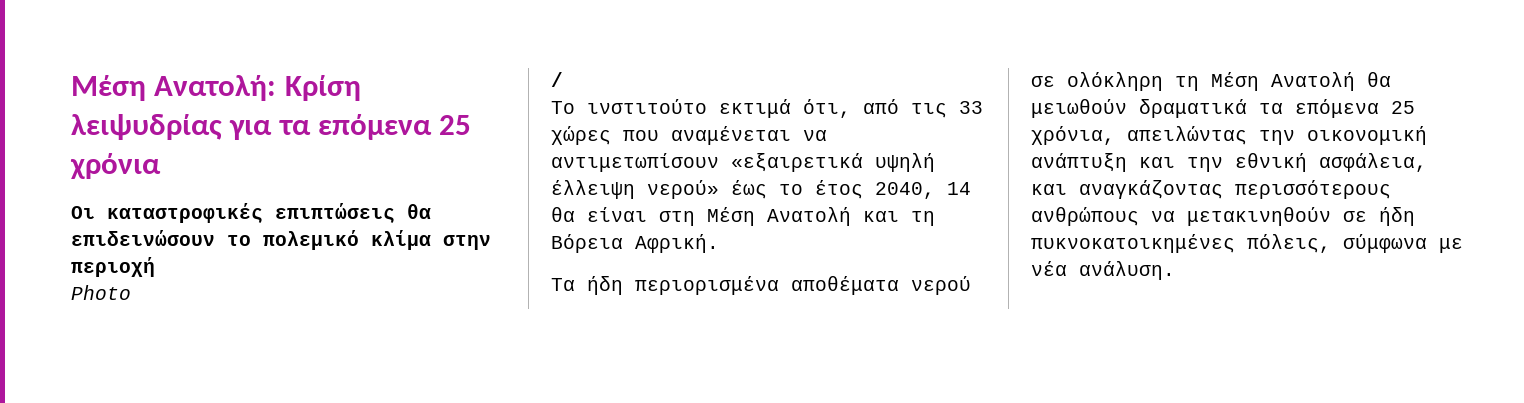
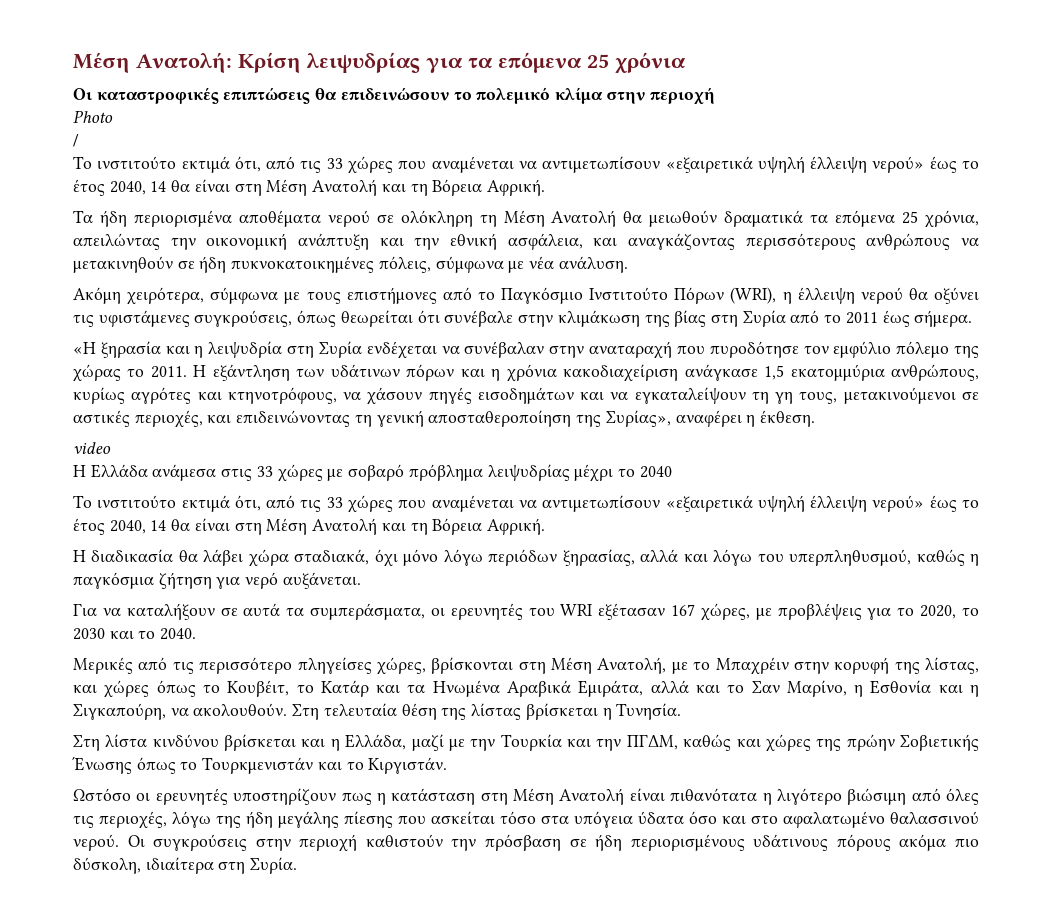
+ Ακόμη χειρότερα, σύμφωνα με τους επιστήμονες από το Παγκόσμιο Ινστιτούτο Πόρων (WRI), η έλλειψη νερού θα οξύνει τις υφιστάμενες συγκρούσεις, όπως θεωρείται ότι συνέβαλε στην κλιμάκωση της βίας στη Συρία από το 2011 έως σήμερα.
+ «Η ξηρασία και η λειψυδρία στη Συρία ενδέχεται να συνέβαλαν στην αναταραχή που πυροδότησε τον εμφύλιο πόλεμο της χώρας το 2011. Η εξάντληση των υδάτινων πόρων και η χρόνια κακοδιαχείριση ανάγκασε 1,5 εκατομμύρια ανθρώπους, κυρίως αγρότες και κτηνοτρόφους, να χάσουν πηγές εισοδημάτων και να εγκαταλείψουν τη γη τους, μετακινούμενοι σε αστικές περιοχές, και επιδεινώνοντας τη γενική αποσταθεροποίηση της Συρίας», αναφέρει η έκθεση.
+ video
+ Η Ελλάδα ανάμεσα στις 33 χώρες με σοβαρό πρόβλημα λειψυδρίας μέχρι το 2040
+ Το ινστιτούτο εκτιμά ότι, από τις 33 χώρες που αναμένεται να αντιμετωπίσουν «εξαιρετικά υψηλή έλλειψη νερού» έως το έτος 2040, 14 θα είναι στη Μέση Ανατολή και τη Βόρεια Αφρική.
+ Η διαδικασία θα λάβει χώρα σταδιακά, όχι μόνο λόγω περιόδων ξηρασίας, αλλά και λόγω του υπερπληθυσμού, καθώς η παγκόσμια ζήτηση για νερό αυξάνεται.
+ Για να καταλήξουν σε αυτά τα συμπεράσματα, οι ερευνητές του WRI εξέτασαν 167 χώρες, με προβλέψεις για το 2020, το 2030 και το 2040.
+ Μερικές από τις περισσότερο πληγείσες χώρες, βρίσκονται στη Μέση Ανατολή, με το Μπαχρέιν στην κορυφή της λίστας, και χώρες όπως το Κουβέιτ, το Κατάρ και τα Ηνωμένα Αραβικά Εμιράτα, αλλά και το Σαν Μαρίνο, η Εσθονία και η Σιγκαπούρη, να ακολουθούν. Στη τελευταία θέση της λίστας βρίσκεται η Τυνησία.
+ Στη λίστα κινδύνου βρίσκεται και η Ελλάδα, μαζί με την Τουρκία και την ΠΓΔΜ, καθώς και χώρες της πρώην Σοβιετικής Ένωσης όπως το Τουρκμενιστάν και το Κιργιστάν.
+ Ωστόσο οι ερευνητές υποστηρίζουν πως η κατάσταση στη Μέση Ανατολή είναι πιθανότατα η λιγότερο βιώσιμη από όλες τις περιοχές, λόγω της ήδη μεγάλης πίεσης που ασκείται τόσο στα υπόγεια ύδατα όσο και στο αφαλατωμένο θαλασσινού νερού. Οι συγκρούσεις στην περιοχή καθιστούν την πρόσβαση σε ήδη περιορισμένους υδάτινους πόρους ακόμα πιο δύσκολη, ιδιαίτερα στη Συρία.

